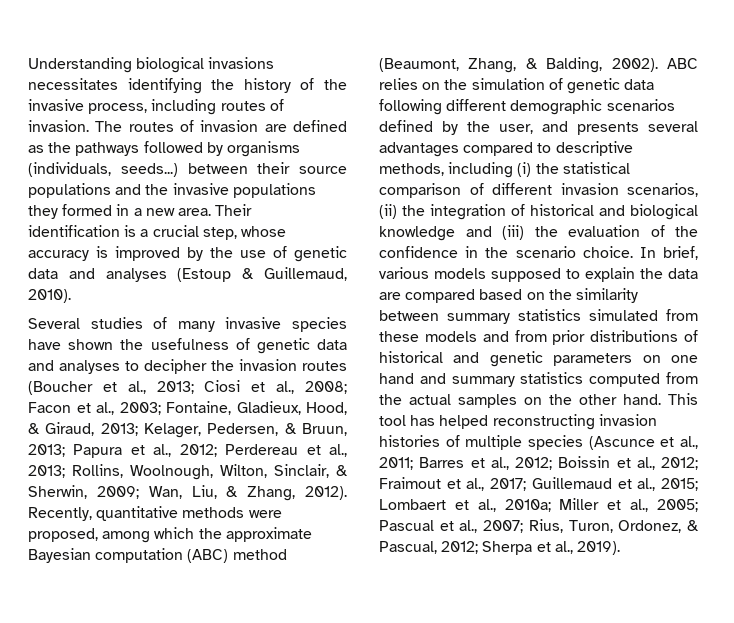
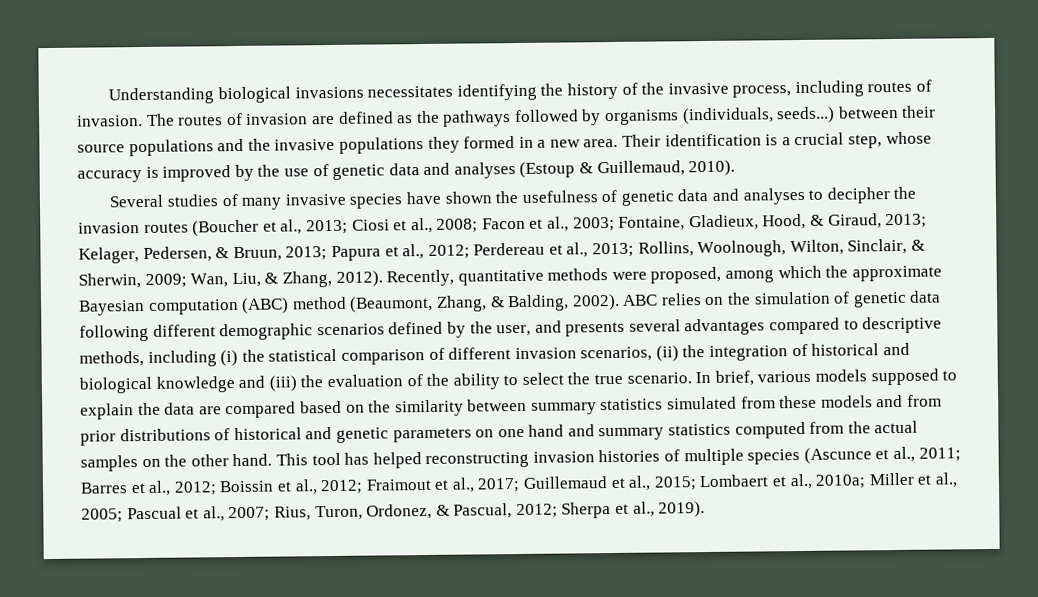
- ABC relies on the simulation of genetic data following different demographic scenarios defined by the user, and presents several advantages compared to descriptive methods, including (i) the statistical comparison of different invasion scenarios, (ii) the integration of historical and biological knowledge and (iii) the evaluation of the confidence in the scenario choice.
+ ABC relies on the simulation of genetic data following different demographic scenarios defined by the user, and presents several advantages compared to descriptive methods, including (i) the statistical comparison of different invasion scenarios, (ii) the integration of historical and biological knowledge and (iii) the evaluation of the ability to select the true scenario.

